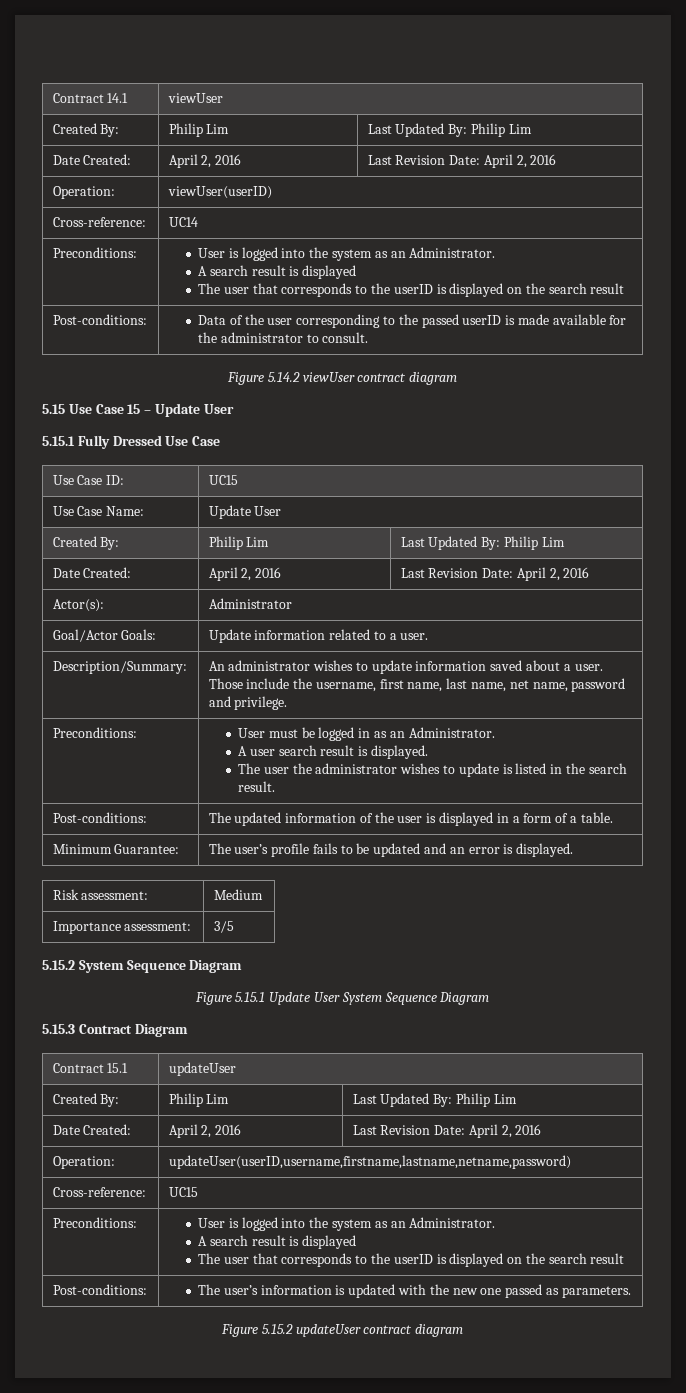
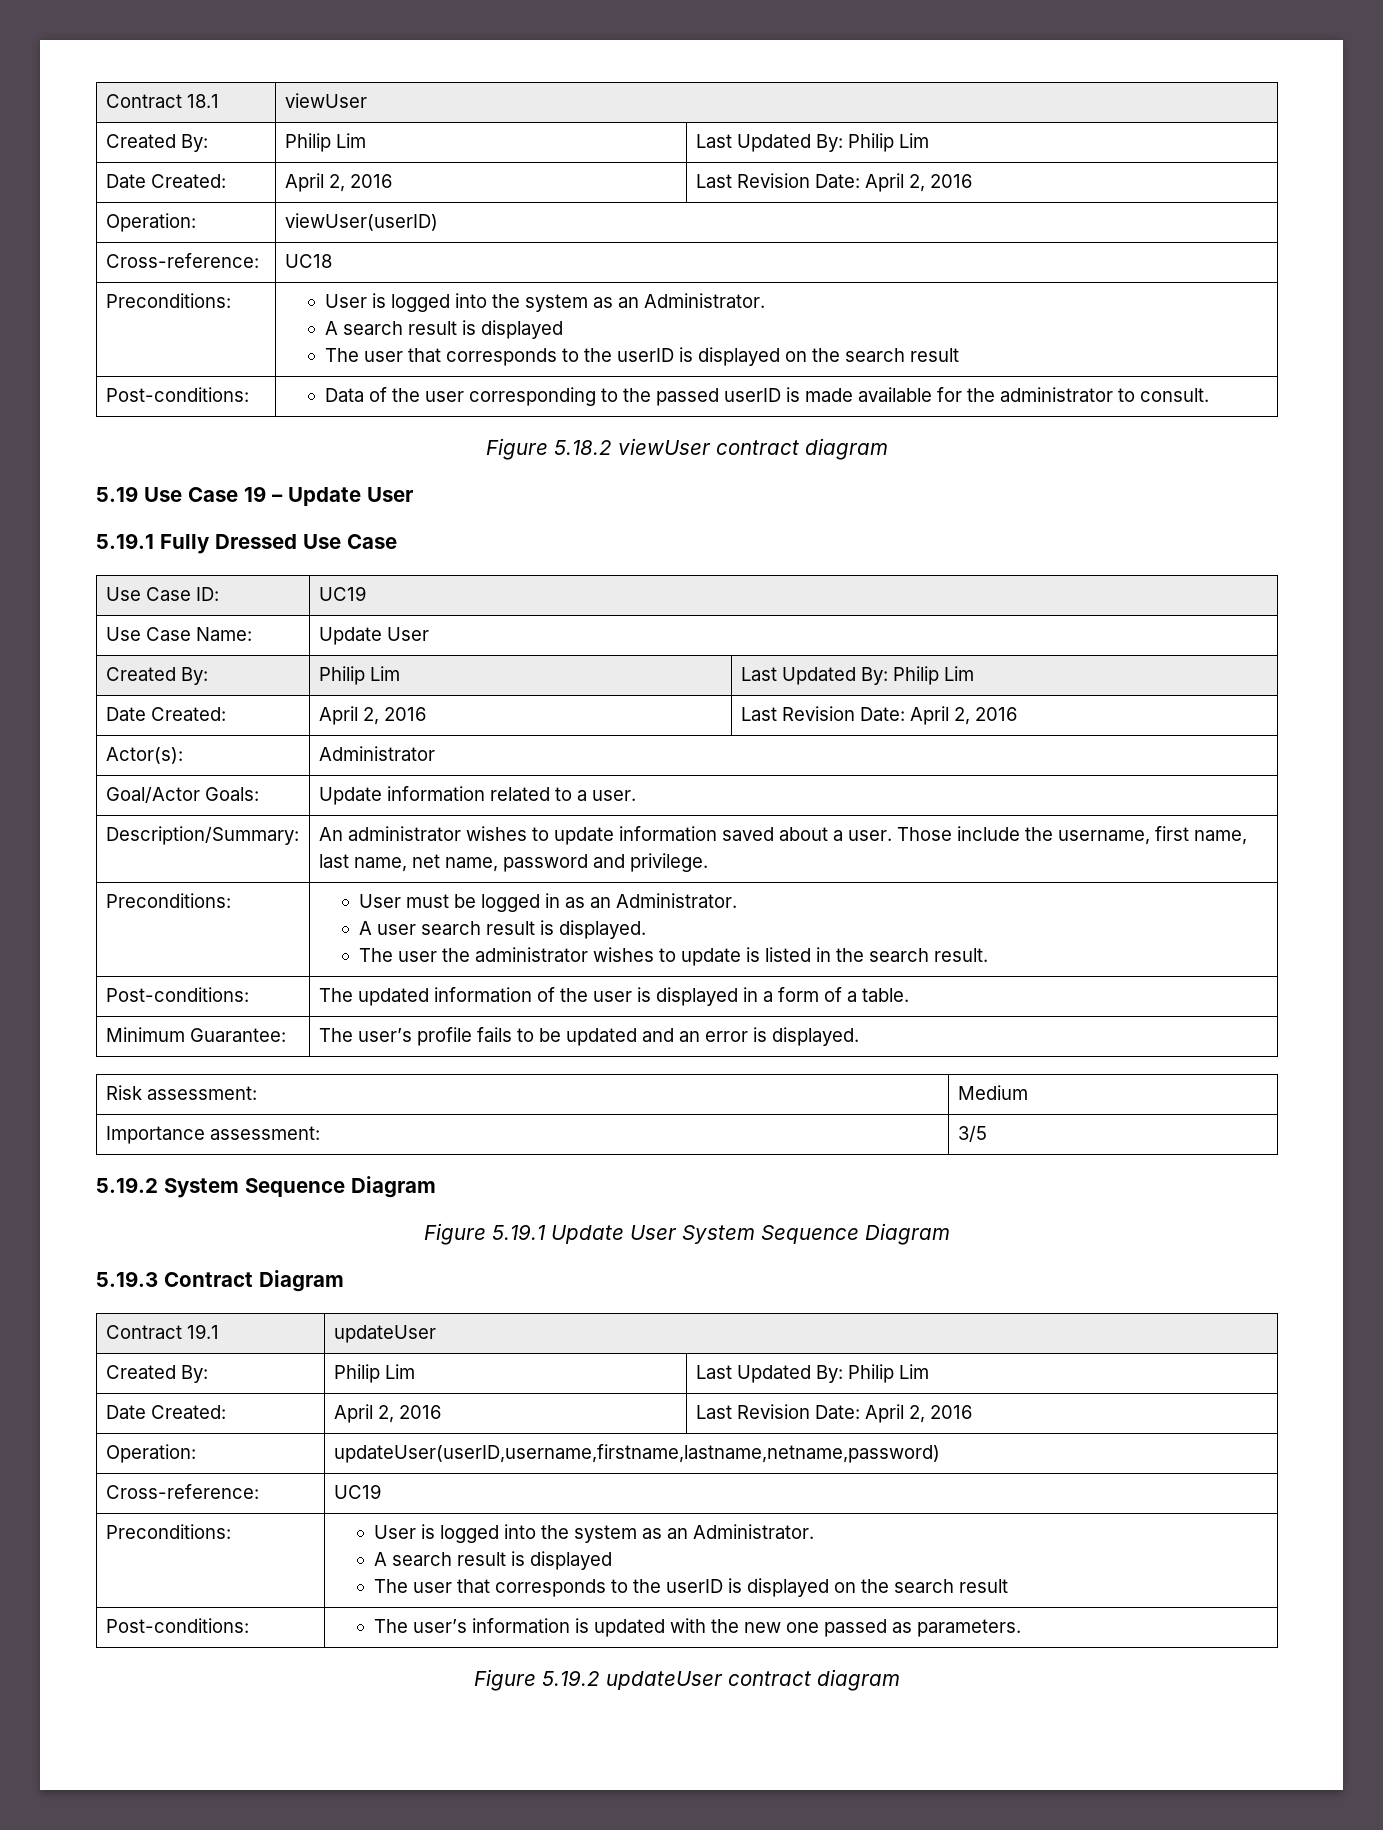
- Contract 14.1 | viewUser
+ Contract 18.1 | viewUser
- Cross-reference: | UC14
+ Cross-reference: | UC18
- Figure 5.14.2 viewUser contract diagram
+ Figure 5.18.2 viewUser contract diagram
- 5.15 Use Case 15 – Update User
+ 5.19 Use Case 19 – Update User
- 5.15.1 Fully Dressed Use Case
+ 5.19.1 Fully Dressed Use Case
- Use Case ID: | UC15
+ Use Case ID: | UC19
- 5.15.2 System Sequence Diagram
+ 5.19.2 System Sequence Diagram
- Figure 5.15.1 Update User System Sequence Diagram
+ Figure 5.19.1 Update User System Sequence Diagram
- 5.15.3 Contract Diagram
+ 5.19.3 Contract Diagram
- Contract 15.1 | updateUser
+ Contract 19.1 | updateUser
- Cross-reference: | UC15
+ Cross-reference: | UC19
- Figure 5.15.2 updateUser contract diagram
+ Figure 5.19.2 updateUser contract diagram

